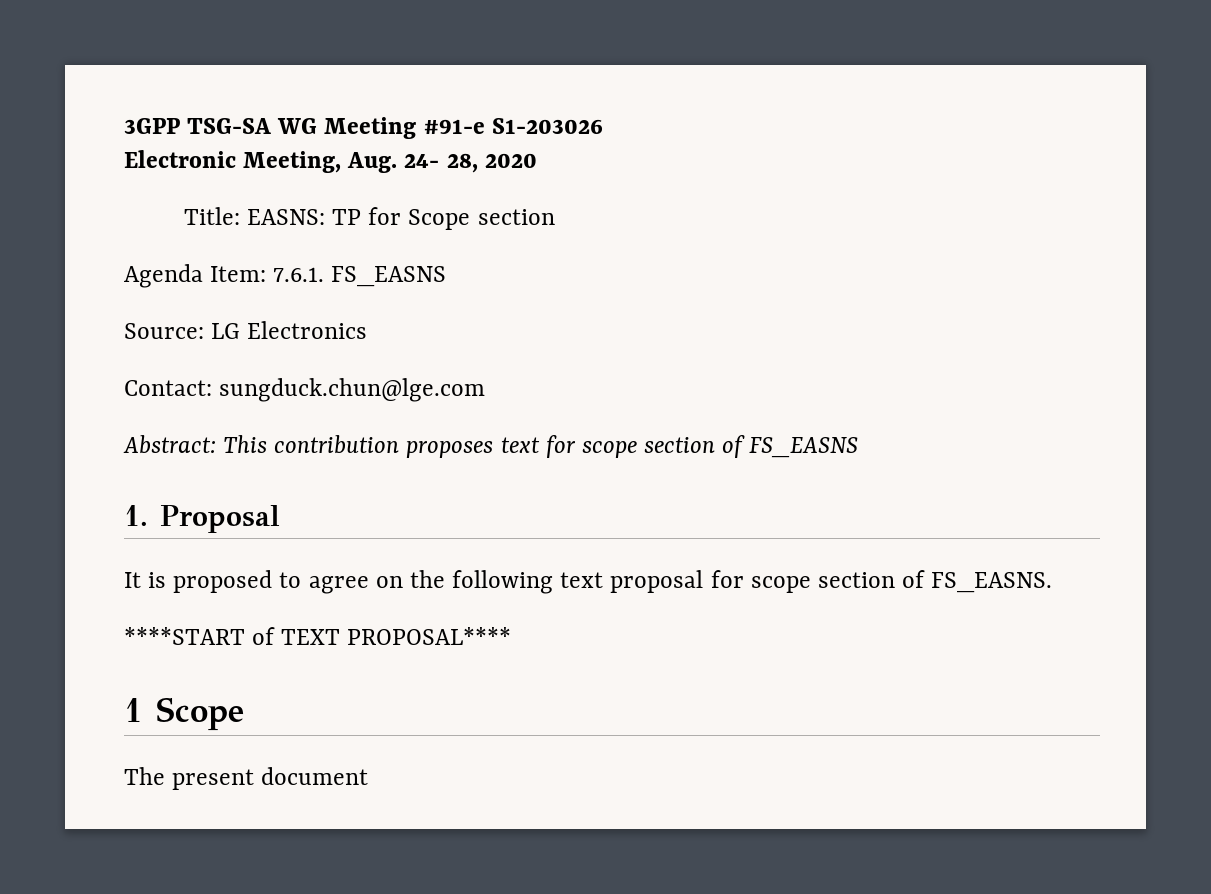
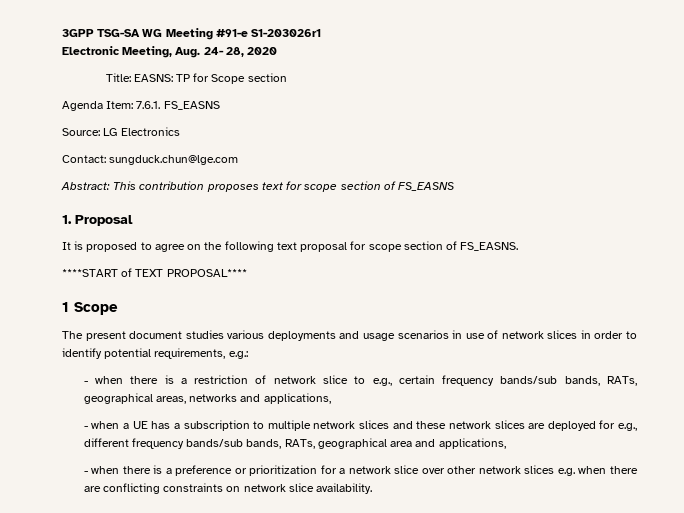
- 3GPP TSG-SA WG Meeting #91-e S1-203026
+ 3GPP TSG-SA WG Meeting #91-e S1-203026r1
- The present document
+ The present document studies various deployments and usage scenarios in use of network slices in order to identify potential requirements, e.g.:
+ - when there is a restriction of network slice to e.g., certain frequency bands/sub bands, RATs, geographical areas, networks and applications,
+ - when a UE has a subscription to multiple network slices and these network slices are deployed for e.g., different frequency bands/sub bands, RATs, geographical area and applications,
+ - when there is a preference or prioritization for a network slice over other network slices e.g. when there are conflicting constraints on network slice availability.

